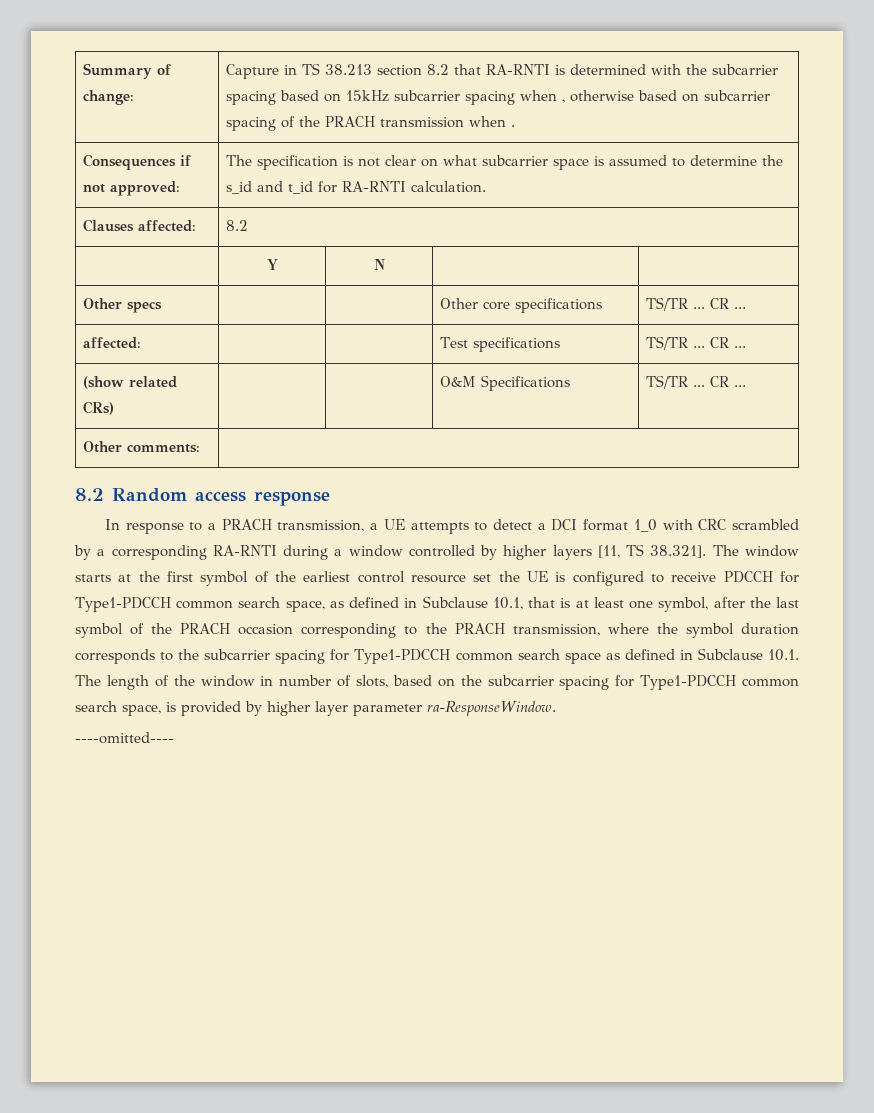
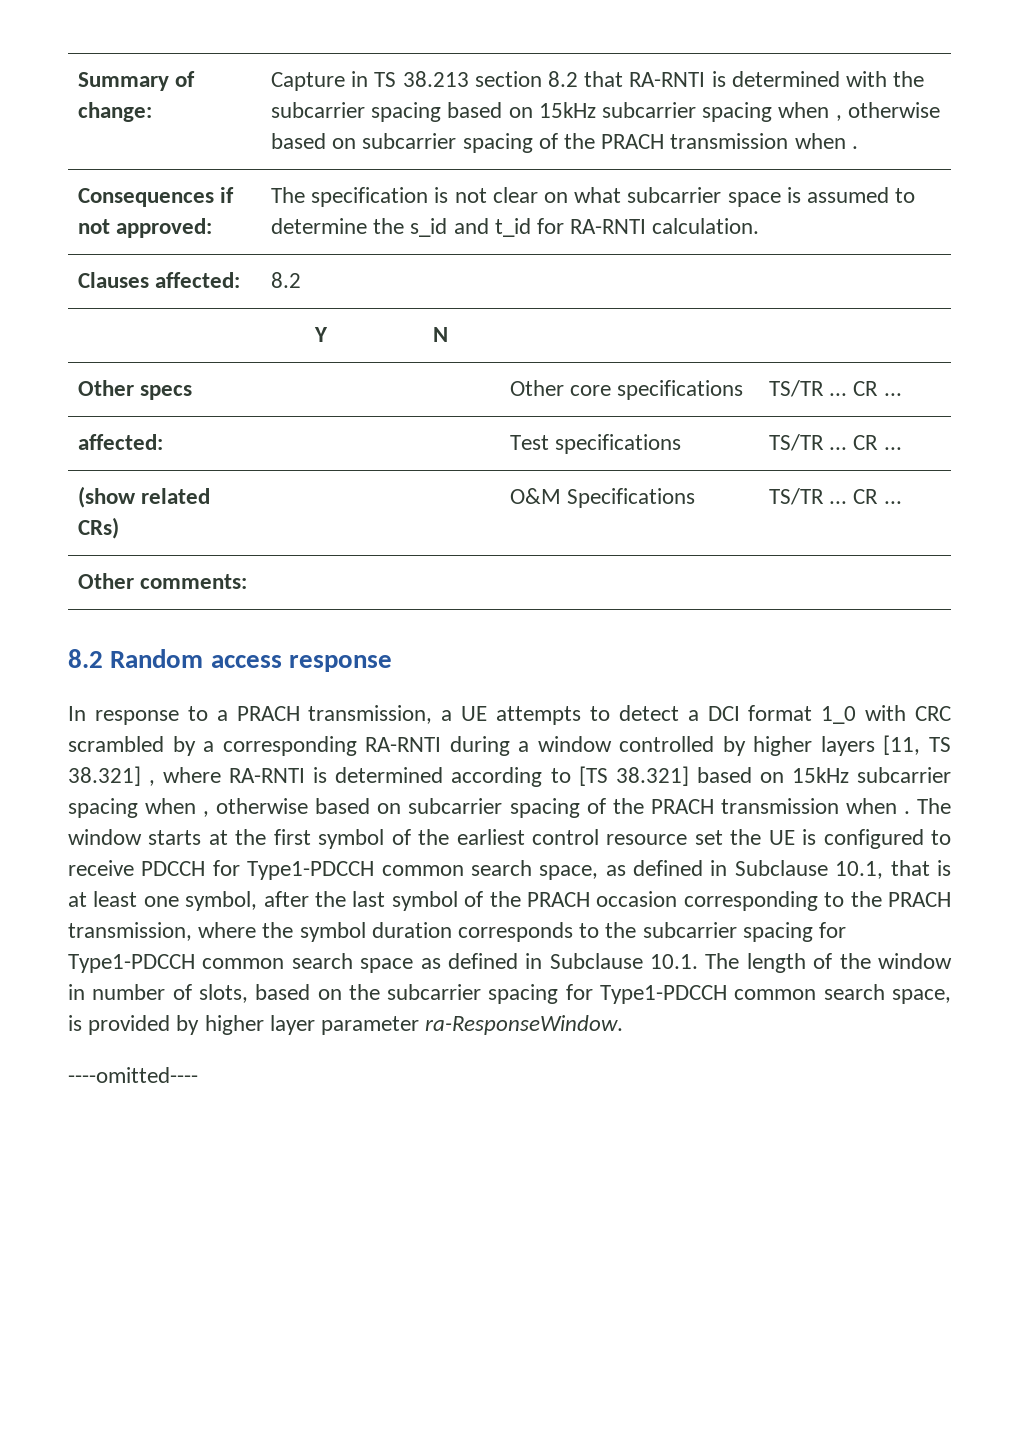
- In response to a PRACH transmission, a UE attempts to detect a DCI format 1_0 with CRC scrambled by a corresponding RA-RNTI during a window controlled by higher layers [11, TS 38.321]. The window starts at the first symbol of the earliest control resource set the UE is configured to receive PDCCH for Type1-PDCCH common search space, as defined in Subclause 10.1, that is at least one symbol, after the last symbol of the PRACH occasion corresponding to the PRACH transmission, where the symbol duration corresponds to the subcarrier spacing for Type1-PDCCH common search space as defined in Subclause 10.1. The length of the window in number of slots, based on the subcarrier spacing for Type1-PDCCH common search space, is provided by higher layer parameter ra-ResponseWindow.
+ In response to a PRACH transmission, a UE attempts to detect a DCI format 1_0 with CRC scrambled by a corresponding RA-RNTI during a window controlled by higher layers [11, TS 38.321] , where RA-RNTI is determined according to [TS 38.321] based on 15kHz subcarrier spacing when , otherwise based on subcarrier spacing of the PRACH transmission when . The window starts at the first symbol of the earliest control resource set the UE is configured to receive PDCCH for Type1-PDCCH common search space, as defined in Subclause 10.1, that is at least one symbol, after the last symbol of the PRACH occasion corresponding to the PRACH transmission, where the symbol duration corresponds to the subcarrier spacing for Type1-PDCCH common search space as defined in Subclause 10.1. The length of the window in number of slots, based on the subcarrier spacing for Type1-PDCCH common search space, is provided by higher layer parameter ra-ResponseWindow.

